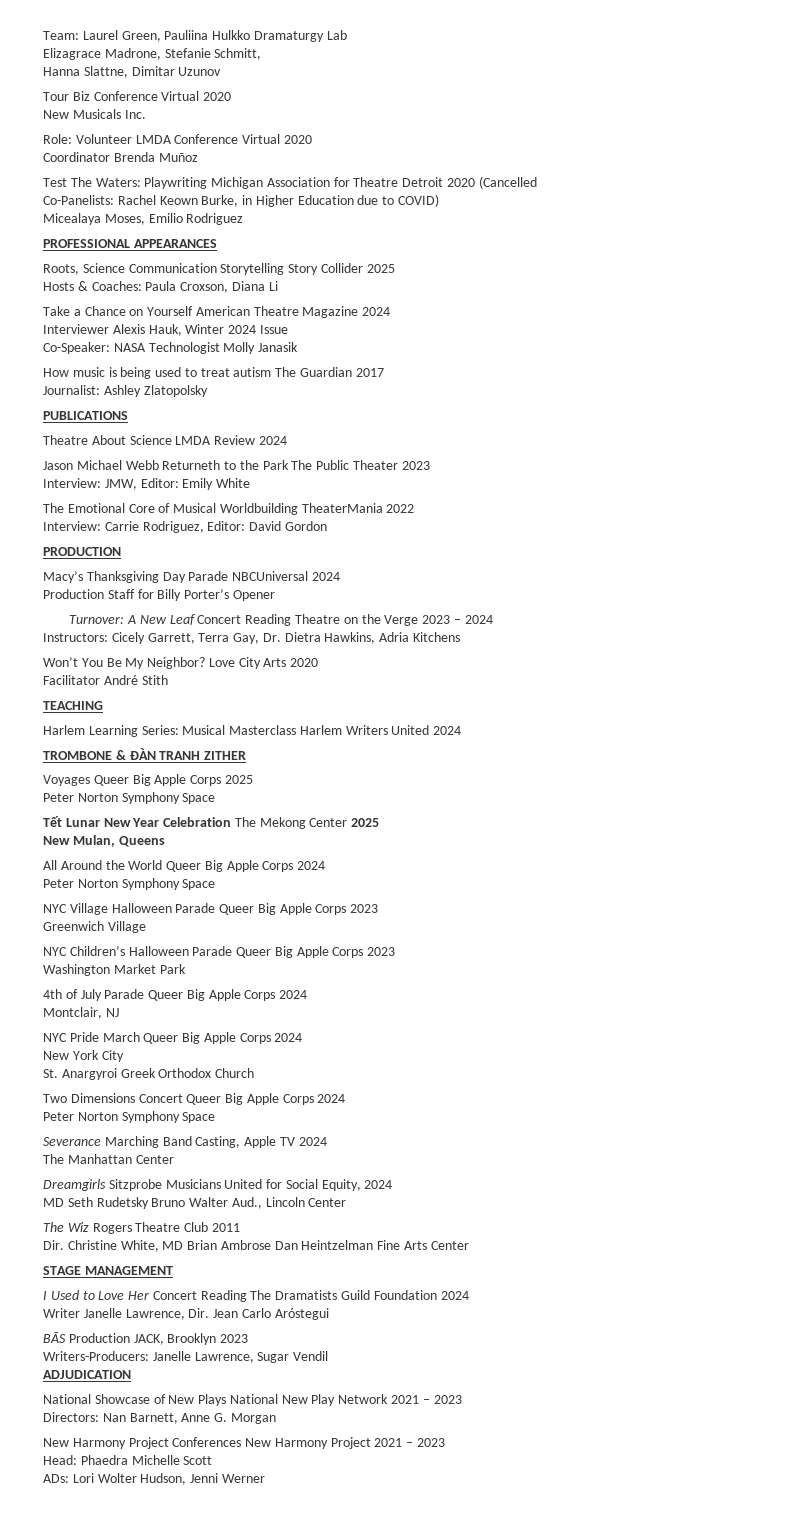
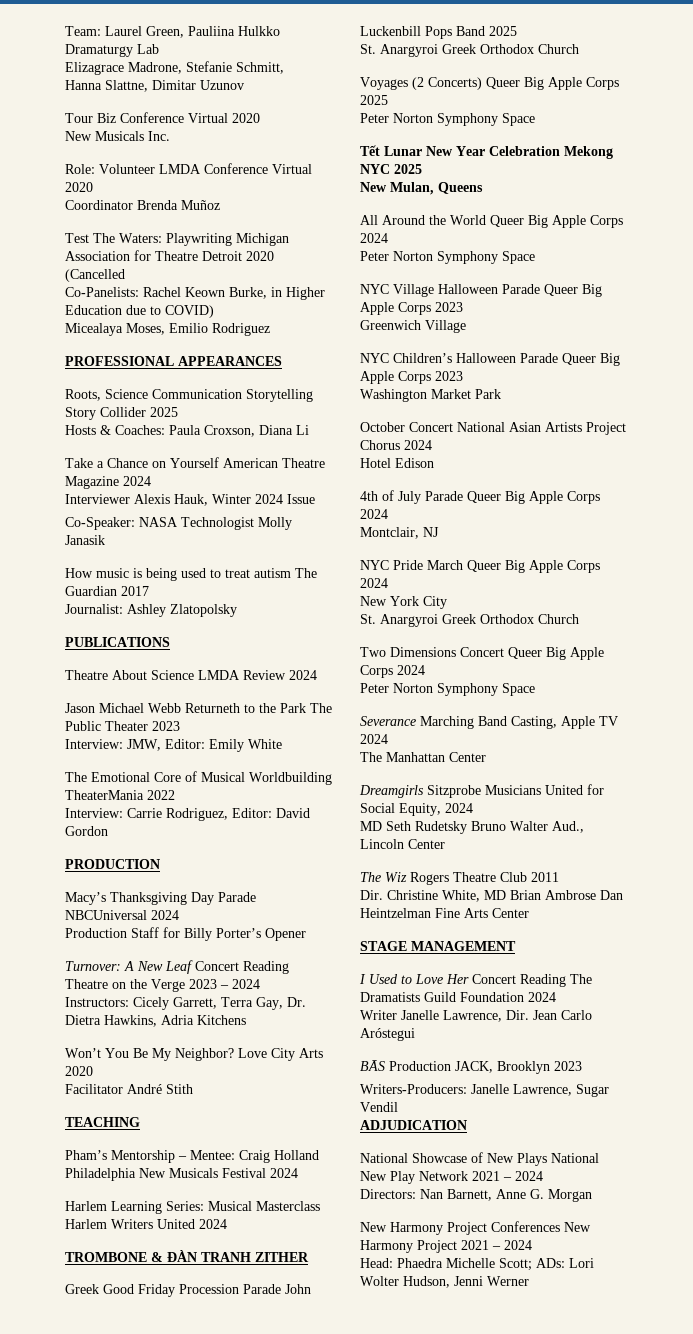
+ Pham’s Mentorship – Mentee: Craig Holland Philadelphia New Musicals Festival 2024
+ Greek Good Friday Procession Parade John Luckenbill Pops Band 2025
+ St. Anargyroi Greek Orthodox Church
- Voyages Queer Big Apple Corps 2025
+ Voyages (2 Concerts) Queer Big Apple Corps 2025
- Tết Lunar New Year Celebration The Mekong Center 2025
+ Tết Lunar New Year Celebration Mekong NYC 2025
+ October Concert National Asian Artists Project Chorus 2024
+ Hotel Edison
- National Showcase of New Plays National New Play Network 2021 – 2023
+ National Showcase of New Plays National New Play Network 2021 – 2024
- New Harmony Project Conferences New Harmony Project 2021 – 2023
+ New Harmony Project Conferences New Harmony Project 2021 – 2024
- Head: Phaedra Michelle Scott
- ADs: Lori Wolter Hudson, Jenni Werner
+ Head: Phaedra Michelle Scott; ADs: Lori Wolter Hudson, Jenni Werner

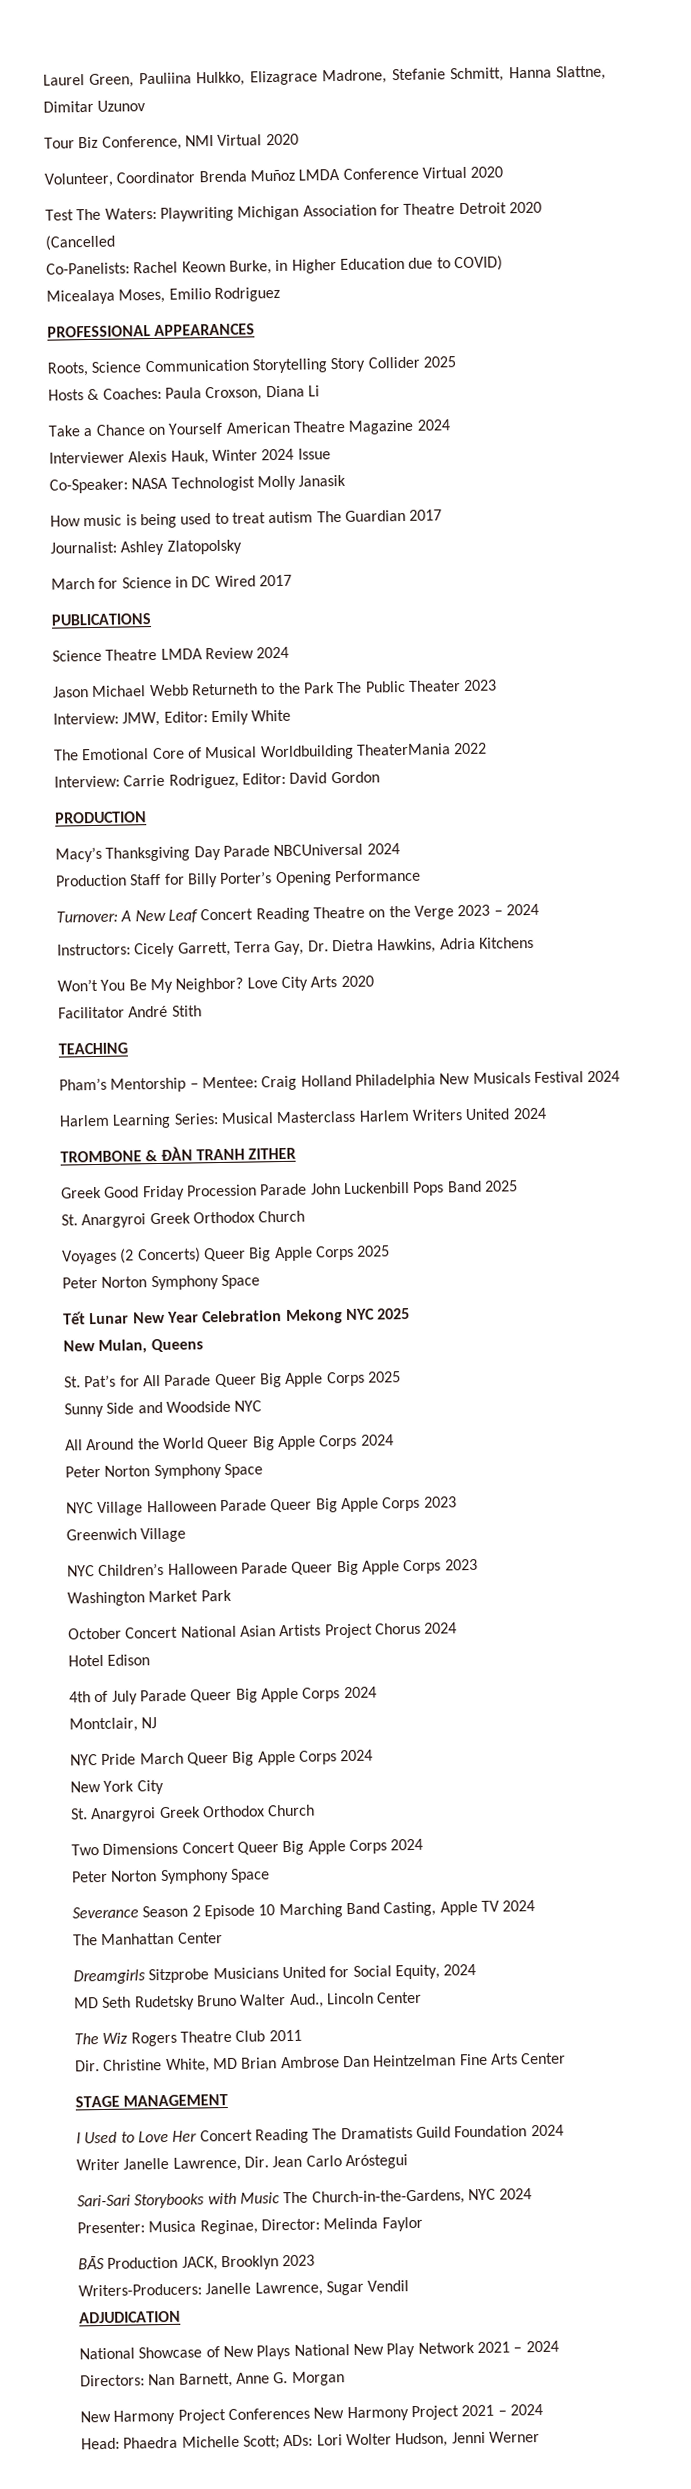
- Team: Laurel Green, Pauliina Hulkko Dramaturgy Lab
- Elizagrace Madrone, Stefanie Schmitt,
- Hanna Slattne, Dimitar Uzunov
+ Laurel Green, Pauliina Hulkko, Elizagrace Madrone, Stefanie Schmitt, Hanna Slattne, Dimitar Uzunov
- Tour Biz Conference Virtual 2020
- New Musicals Inc.
- Role: Volunteer LMDA Conference Virtual 2020
+ Tour Biz Conference, NMI Virtual 2020
+ Volunteer, Coordinator Brenda Muñoz LMDA Conference Virtual 2020
- Coordinator Brenda Muñoz
+ March for Science in DC Wired 2017
  PUBLICATIONS
- Theatre About Science LMDA Review 2024
+ Science Theatre LMDA Review 2024
- Production Staff for Billy Porter’s Opener
+ Production Staff for Billy Porter’s Opening Performance
+ St. Pat’s for All Parade Queer Big Apple Corps 2025
+ Sunny Side and Woodside NYC
- Severance Marching Band Casting, Apple TV 2024
+ Severance Season 2 Episode 10 Marching Band Casting, Apple TV 2024
+ Sari-Sari Storybooks with Music The Church-in-the-Gardens, NYC 2024
+ Presenter: Musica Reginae, Director: Melinda Faylor

